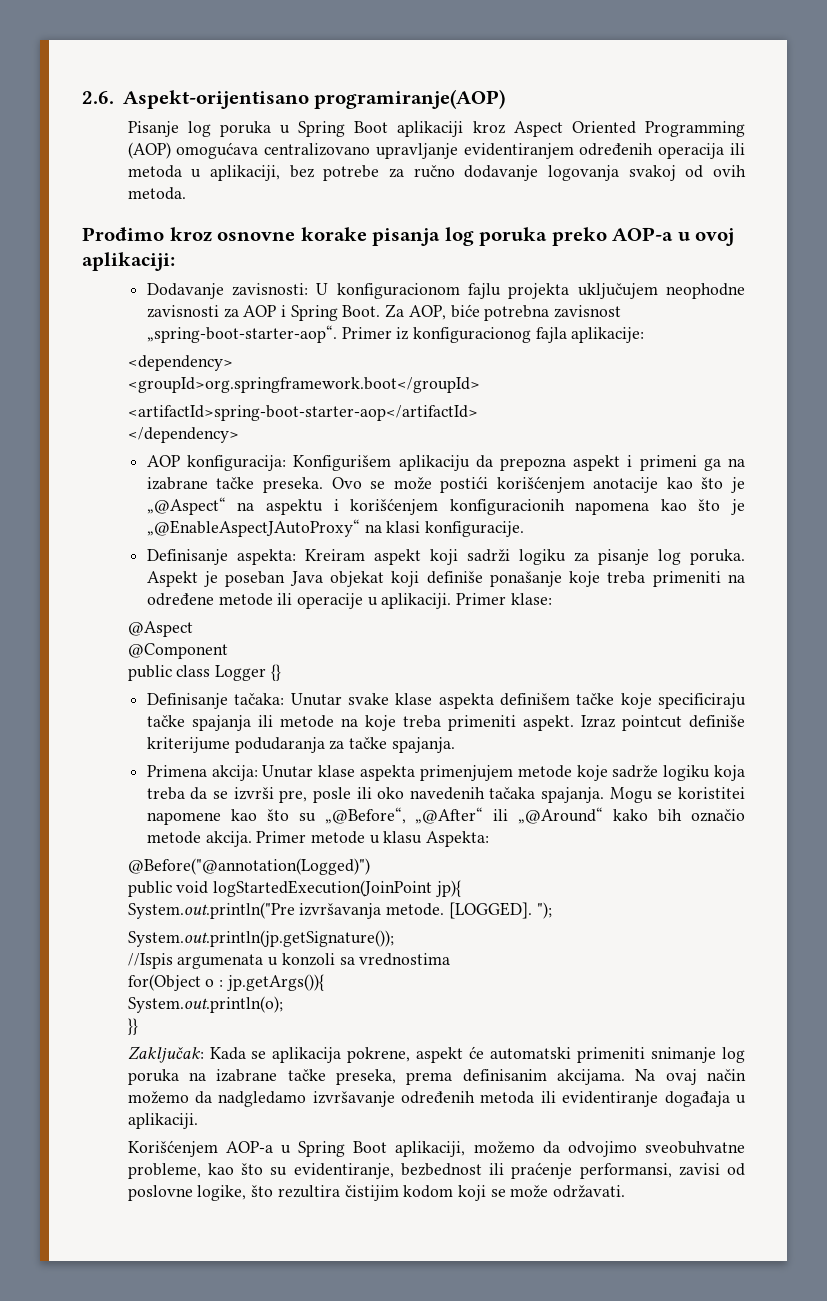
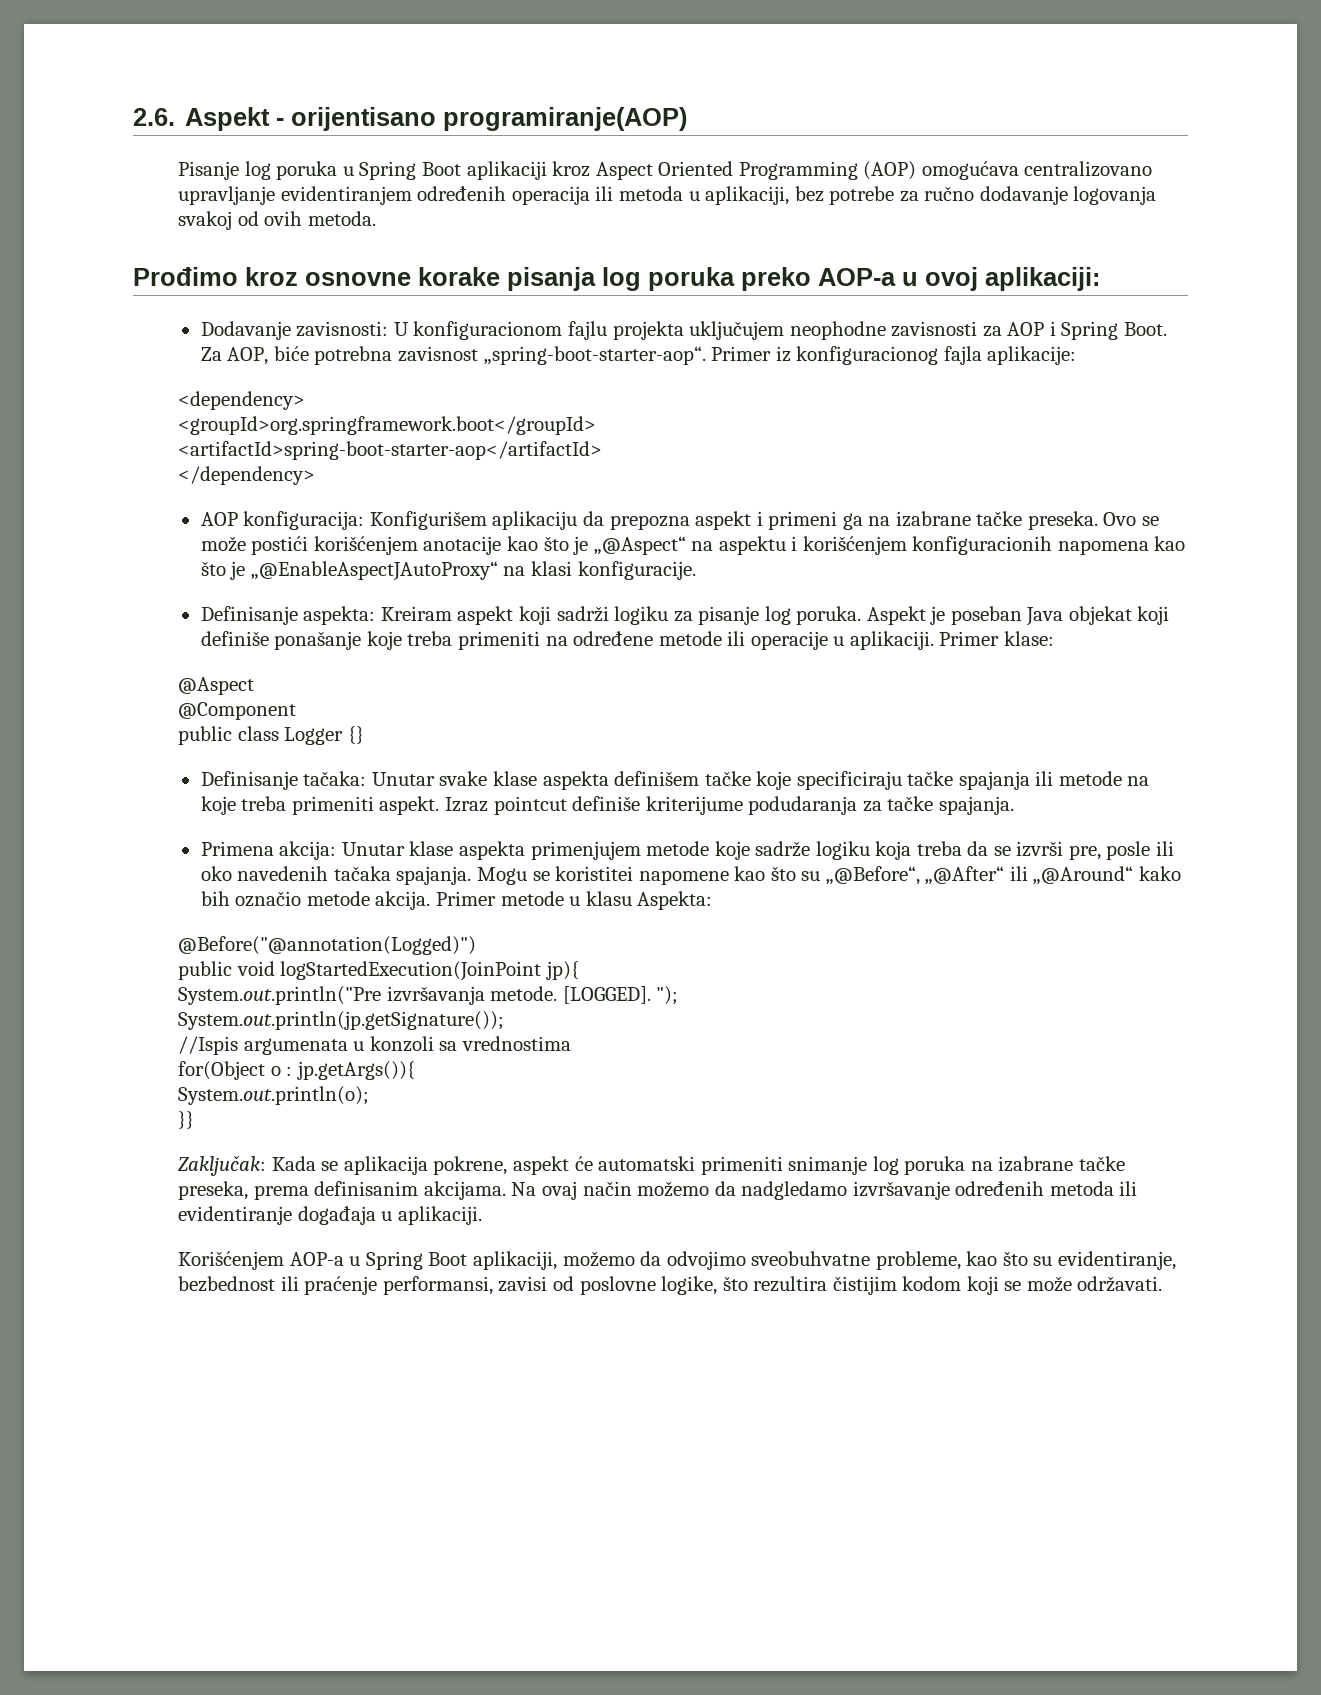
- 2.6. Aspekt-orijentisano programiranje(AOP)
+ 2.6. Aspekt - orijentisano programiranje(AOP)

